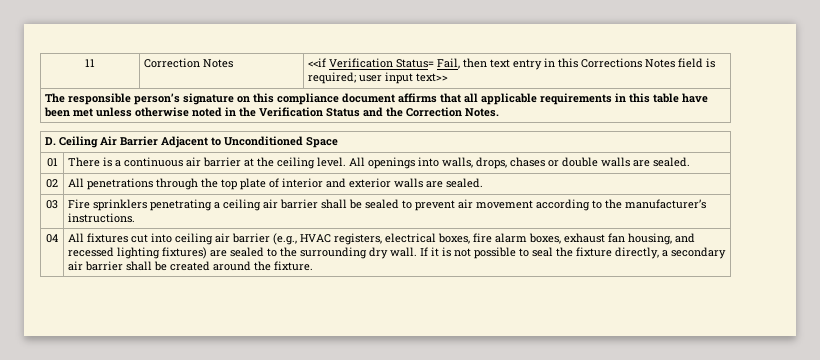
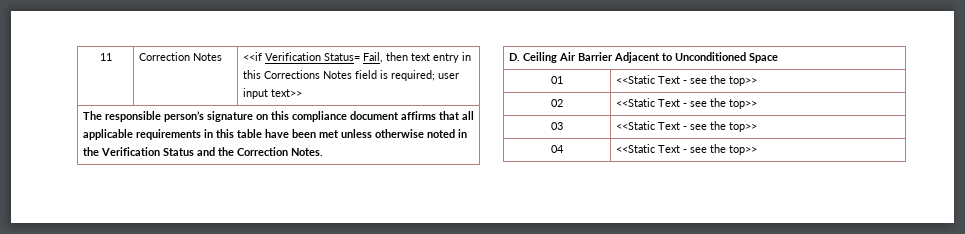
- 01 | There is a continuous air barrier at the ceiling level. All openings into walls, drops, chases or double walls are sealed.
- 02 | All penetrations through the top plate of interior and exterior walls are sealed.
- 03 | Fire sprinklers penetrating a ceiling air barrier shall be sealed to prevent air movement according to the manufacturer’s instructions.
- 04 | All fixtures cut into ceiling air barrier (e.g., HVAC registers, electrical boxes, fire alarm boxes, exhaust fan housing, and recessed lighting fixtures) are sealed to the surrounding dry wall. If it is not possible to seal the fixture directly, a secondary air barrier shall be created around the fixture.
+ 01 | <<Static Text - see the top>>
+ 02 | <<Static Text - see the top>>
+ 03 | <<Static Text - see the top>>
+ 04 | <<Static Text - see the top>>

